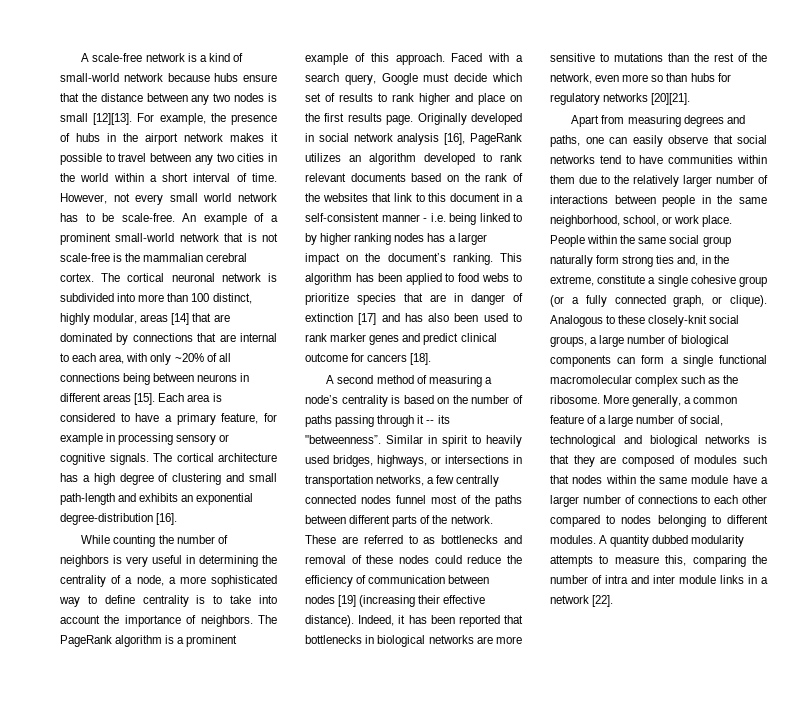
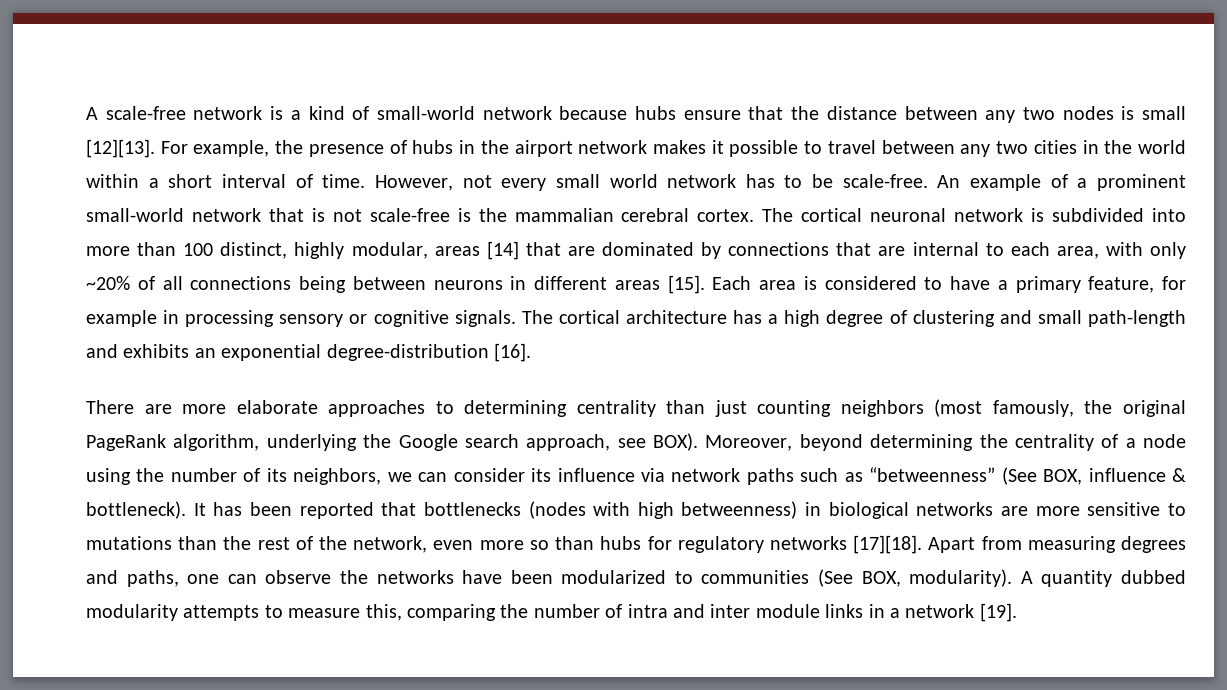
- While counting the number of neighbors is very useful in determining the centrality of a node, a more sophisticated way to define centrality is to take into account the importance of neighbors. The PageRank algorithm is a prominent example of this approach. Faced with a search query, Google must decide which set of results to rank higher and place on the first results page. Originally developed in social network analysis [16], PageRank utilizes an algorithm developed to rank relevant documents based on the rank of the websites that link to this document in a self-consistent manner - i.e. being linked to by higher ranking nodes has a larger impact on the document’s ranking. This algorithm has been applied to food webs to prioritize species that are in danger of extinction [17] and has also been used to rank marker genes and predict clinical outcome for cancers [18].
- A second method of measuring a node’s centrality is based on the number of paths passing through it -- its "betweenness”. Similar in spirit to heavily used bridges, highways, or intersections in transportation networks, a few centrally connected nodes funnel most of the paths between different parts of the network. These are referred to as bottlenecks and removal of these nodes could reduce the efficiency of communication between nodes [19] (increasing their effective distance). Indeed, it has been reported that bottlenecks in biological networks are more sensitive to mutations than the rest of the network, even more so than hubs for regulatory networks [20][21].
- Apart from measuring degrees and paths, one can easily observe that social networks tend to have communities within them due to the relatively larger number of interactions between people in the same neighborhood, school, or work place. People within the same social group naturally form strong ties and, in the extreme, constitute a single cohesive group (or a fully connected graph, or clique). Analogous to these closely-knit social groups, a large number of biological components can form a single functional macromolecular complex such as the ribosome. More generally, a common feature of a large number of social, technological and biological networks is that they are composed of modules such that nodes within the same module have a larger number of connections to each other compared to nodes belonging to different modules.
+ There are more elaborate approaches to determining centrality than just counting neighbors (most famously, the original PageRank algorithm, underlying the Google search approach, see BOX). Moreover, beyond determining the centrality of a node using the number of its neighbors, we can consider its influence via network paths such as “betweenness” (See BOX, influence & bottleneck). It has been reported that bottlenecks (nodes with high betweenness) in biological networks are more sensitive to mutations than the rest of the network, even more so than hubs for regulatory networks [17][18]. Apart from measuring degrees and paths, one can observe the networks have been modularized to communities (See BOX, modularity).
- A quantity dubbed modularity attempts to measure this, comparing the number of intra and inter module links in a network [22].
+ A quantity dubbed modularity attempts to measure this, comparing the number of intra and inter module links in a network [19].

